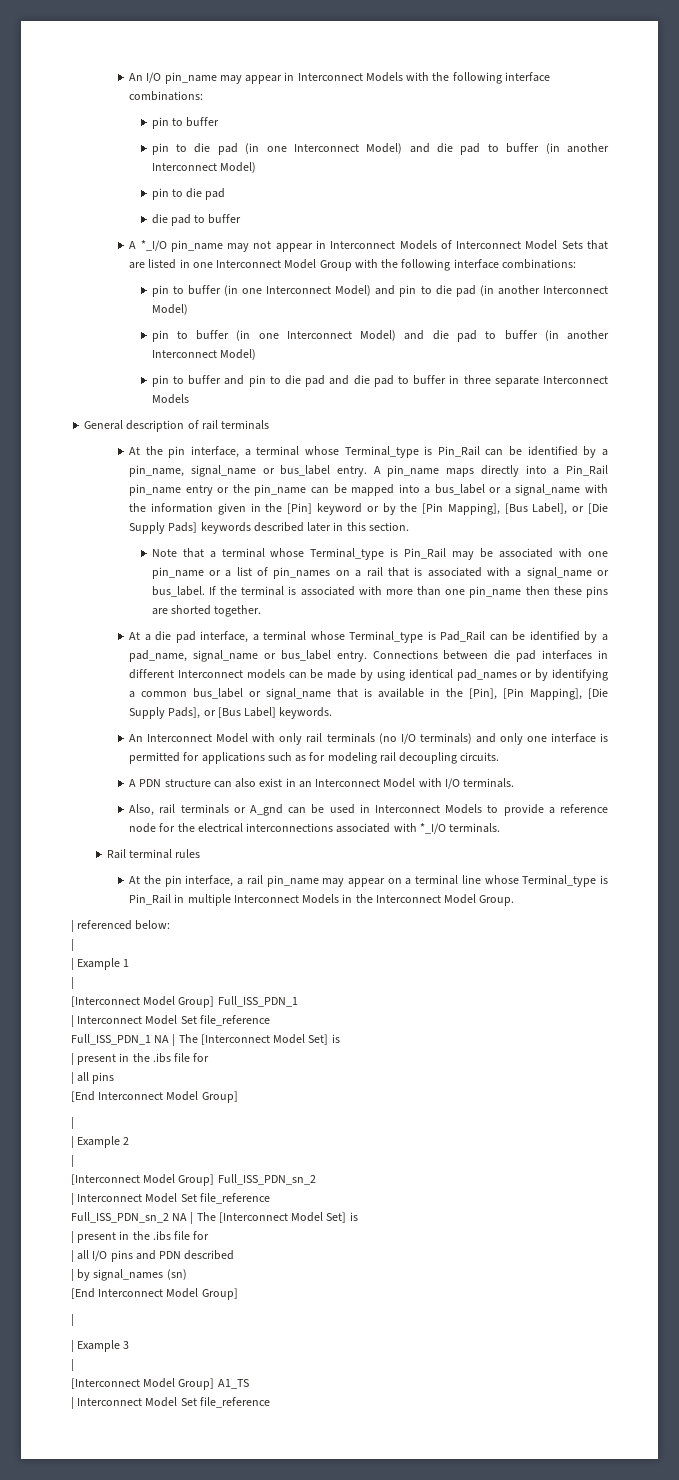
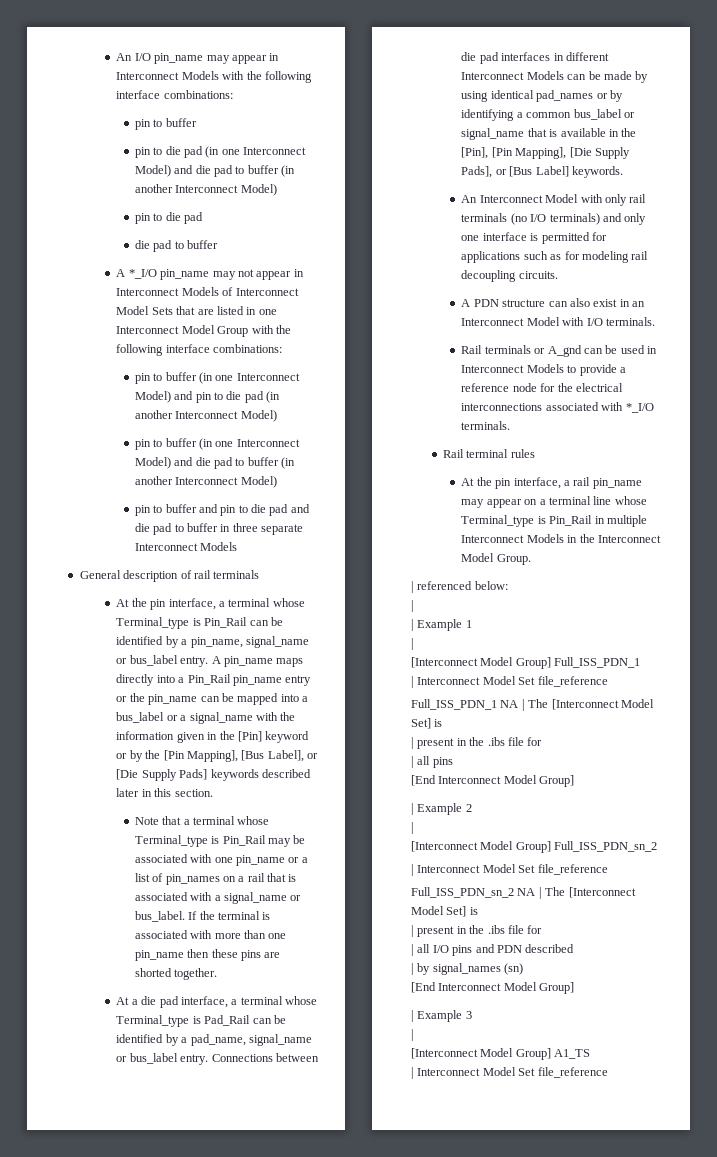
- Connections between die pad interfaces in different Interconnect models can be made by using identical pad_names or by identifying a common bus_label or signal_name that is available in the [Pin], [Pin Mapping], [Die Supply Pads], or [Bus Label] keywords.
+ Connections between die pad interfaces in different Interconnect Models can be made by using identical pad_names or by identifying a common bus_label or signal_name that is available in the [Pin], [Pin Mapping], [Die Supply Pads], or [Bus Label] keywords.
- Also, rail terminals or A_gnd can be used in Interconnect Models to provide a reference node for the electrical interconnections associated with *_I/O terminals.
+ Rail terminals or A_gnd can be used in Interconnect Models to provide a reference node for the electrical interconnections associated with *_I/O terminals.
  | all pins
  [End Interconnect Model Group]
- |
  | by signal_names (sn)
  [End Interconnect Model Group]
- |

